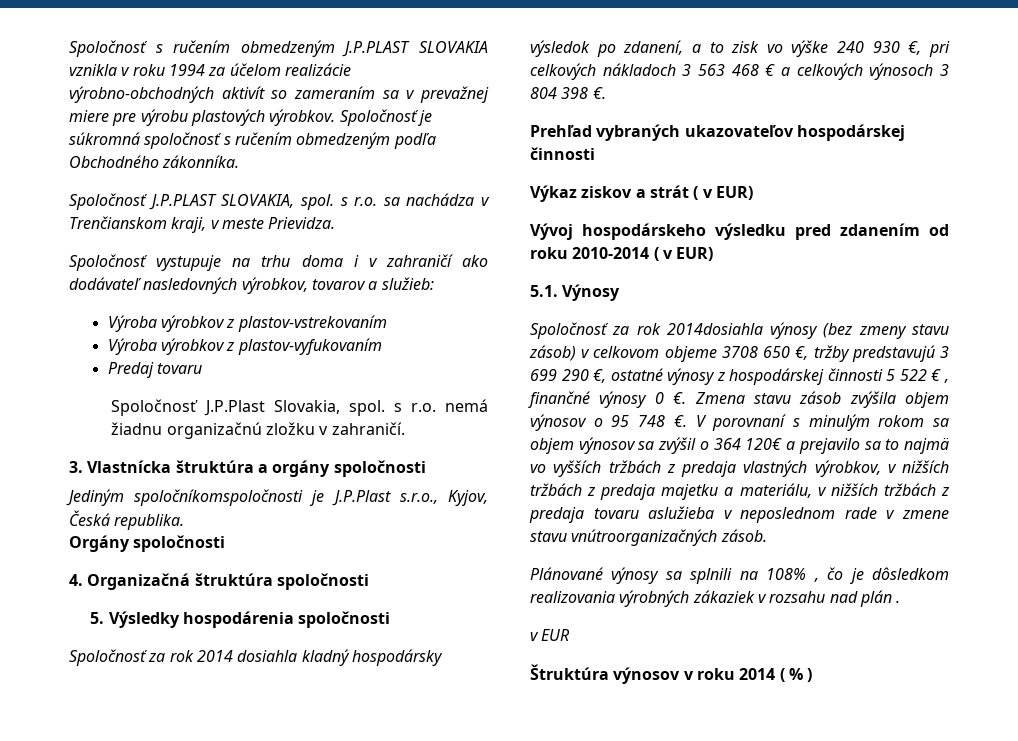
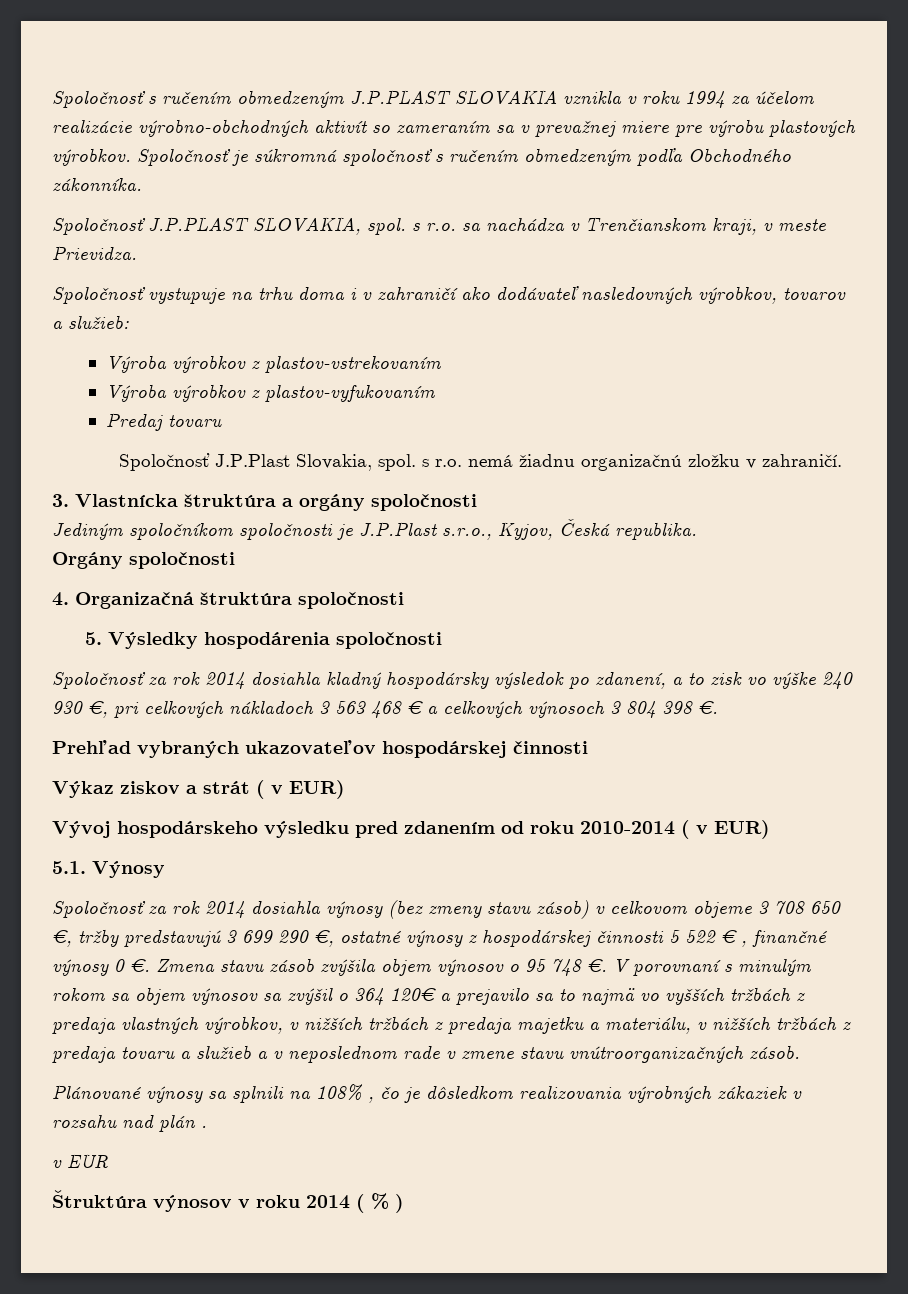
- Jediným spoločníkomspoločnosti je J.P.Plast s.r.o., Kyjov, Česká republika.
+ Jediným spoločníkom spoločnosti je J.P.Plast s.r.o., Kyjov, Česká republika.
- Spoločnosť za rok 2014dosiahla výnosy (bez zmeny stavu zásob) v celkovom objeme 3708 650 €, tržby predstavujú 3 699 290 €, ostatné výnosy z hospodárskej činnosti 5 522 € , finančné výnosy 0 €.
+ Spoločnosť za rok 2014 dosiahla výnosy (bez zmeny stavu zásob) v celkovom objeme 3 708 650 €, tržby predstavujú 3 699 290 €, ostatné výnosy z hospodárskej činnosti 5 522 € , finančné výnosy 0 €.
- V porovnaní s minulým rokom sa objem výnosov sa zvýšil o 364 120€ a prejavilo sa to najmä vo vyšších tržbách z predaja vlastných výrobkov, v nižších tržbách z predaja majetku a materiálu, v nižších tržbách z predaja tovaru aslužieba v neposlednom rade v zmene stavu vnútroorganizačných zásob.
+ V porovnaní s minulým rokom sa objem výnosov sa zvýšil o 364 120€ a prejavilo sa to najmä vo vyšších tržbách z predaja vlastných výrobkov, v nižších tržbách z predaja majetku a materiálu, v nižších tržbách z predaja tovaru a služieb a v neposlednom rade v zmene stavu vnútroorganizačných zásob.

